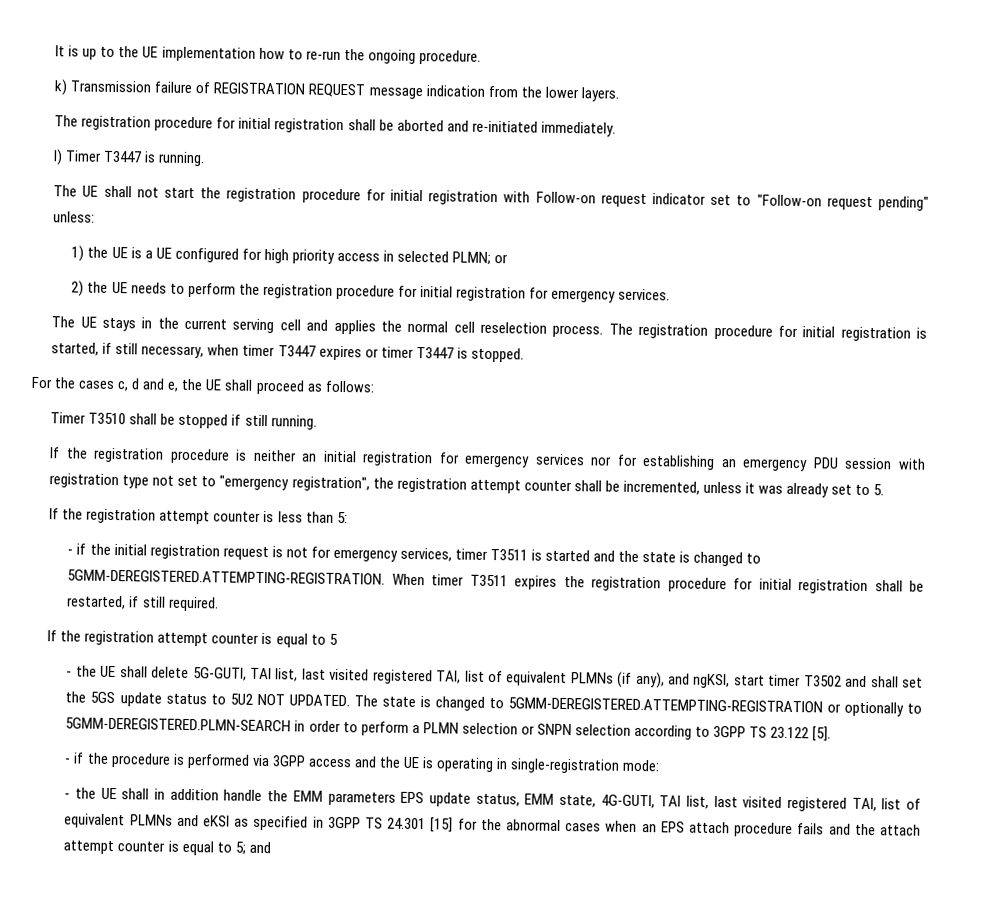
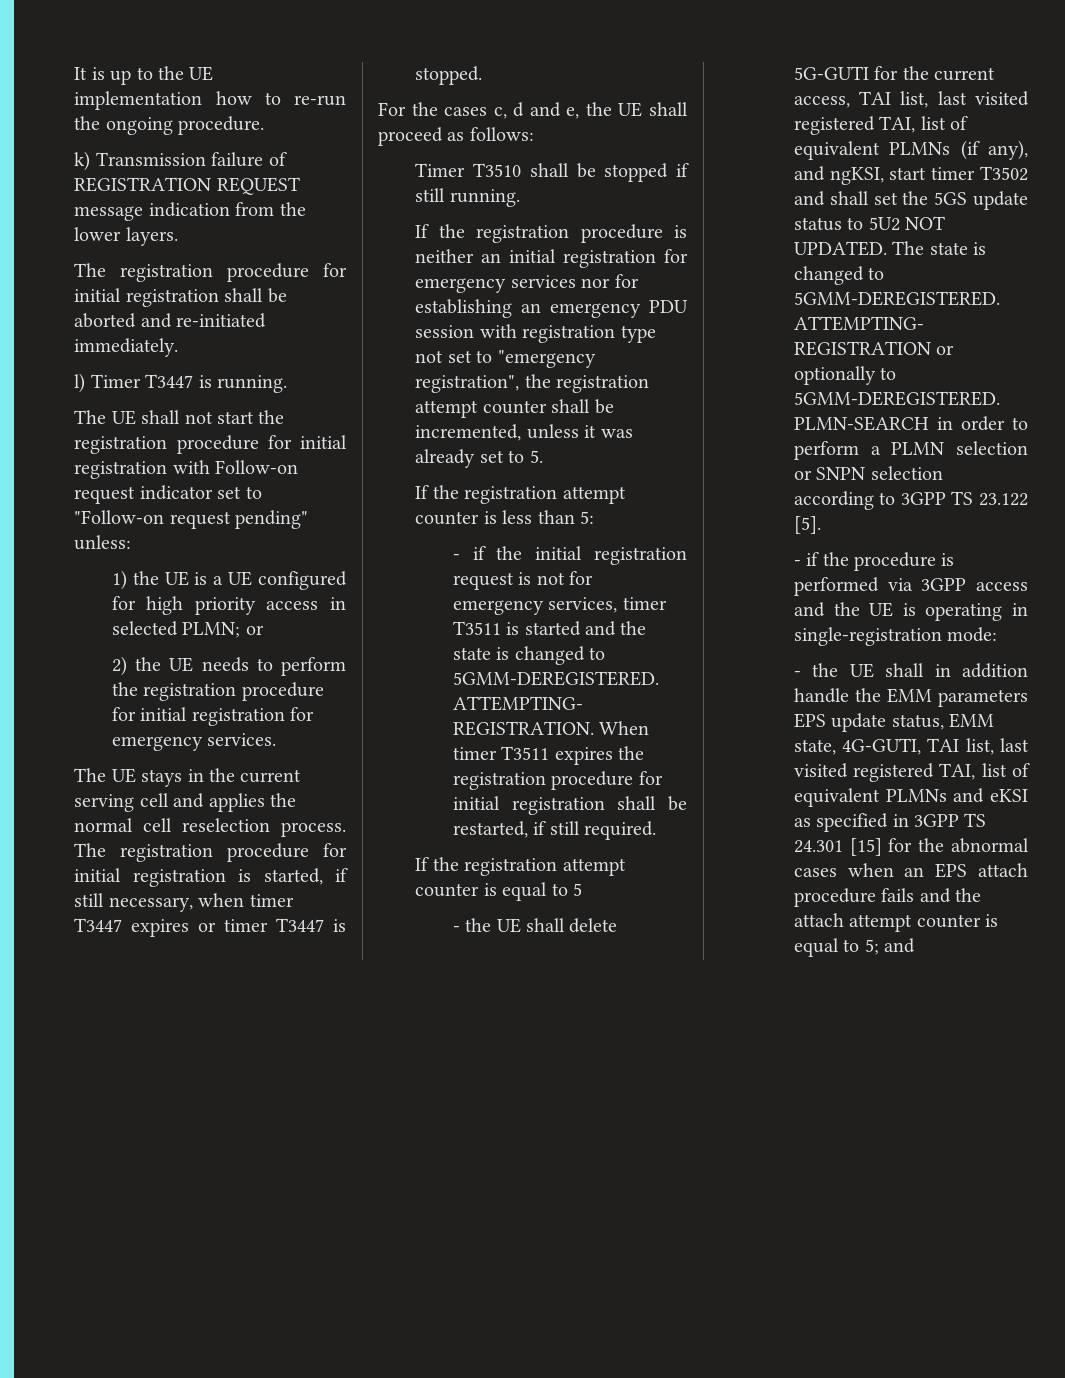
- - the UE shall delete 5G-GUTI, TAI list, last visited registered TAI, list of equivalent PLMNs (if any), and ngKSI, start timer T3502 and shall set the 5GS update status to 5U2 NOT UPDATED.
+ - the UE shall delete 5G-GUTI for the current access, TAI list, last visited registered TAI, list of equivalent PLMNs (if any), and ngKSI, start timer T3502 and shall set the 5GS update status to 5U2 NOT UPDATED.

